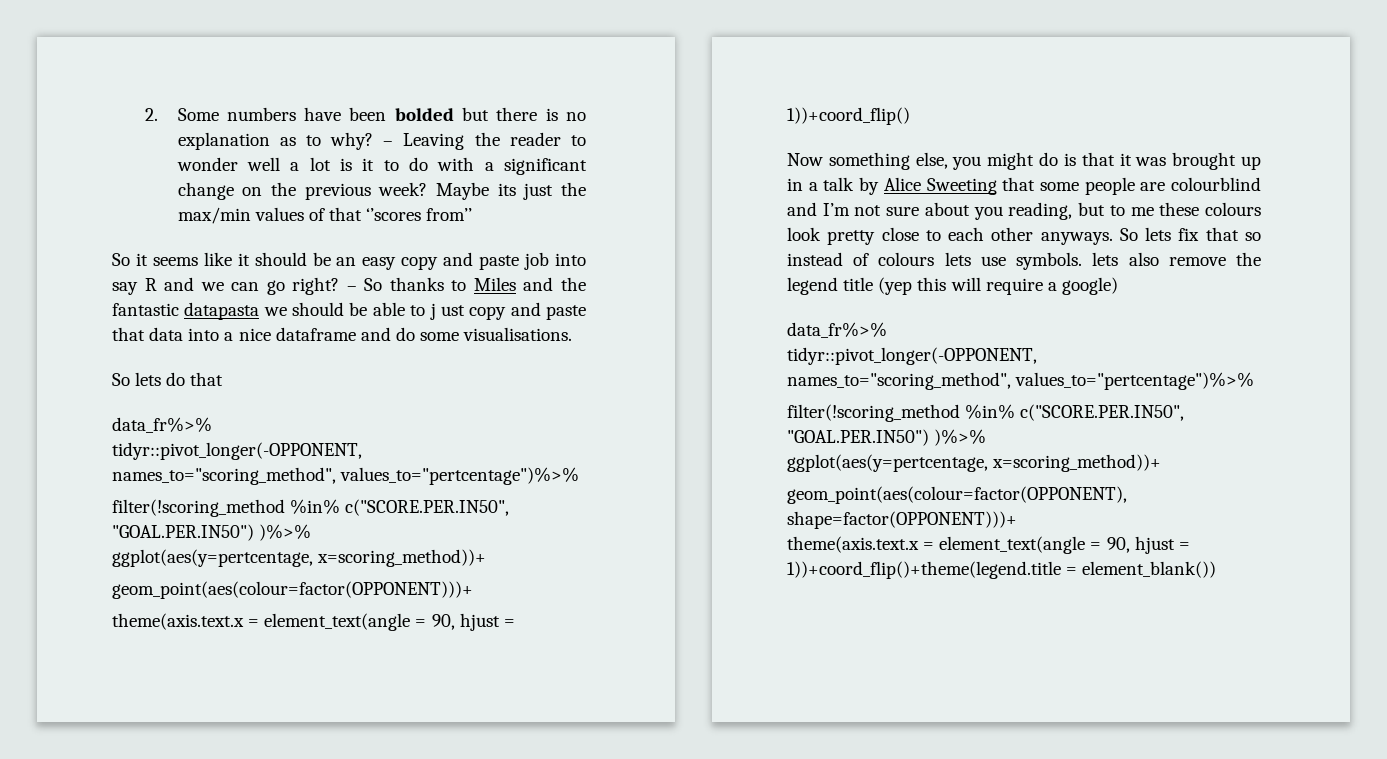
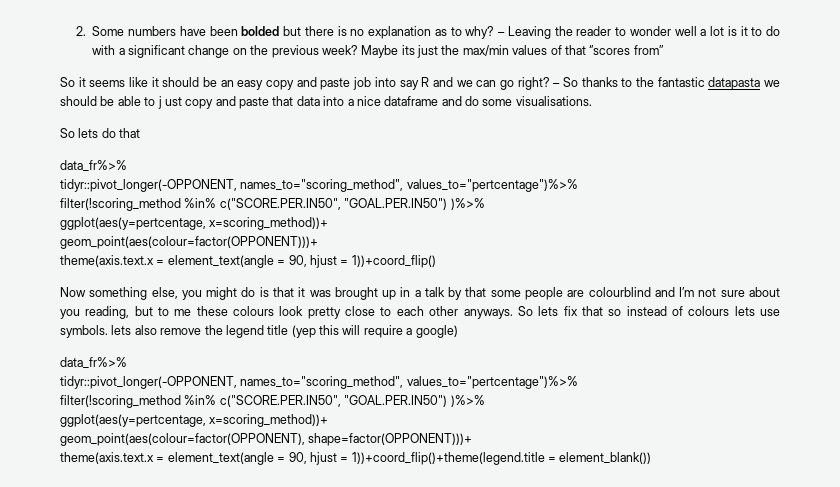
- – So thanks to Miles and the fantastic datapasta we should be able to j ust copy and paste that data into a nice dataframe and do some visualisations.
+ – So thanks to the fantastic datapasta we should be able to j ust copy and paste that data into a nice dataframe and do some visualisations.
- Now something else, you might do is that it was brought up in a talk by Alice Sweeting that some people are colourblind and I’m not sure about you reading, but to me these colours look pretty close to each other anyways.
+ Now something else, you might do is that it was brought up in a talk by that some people are colourblind and I’m not sure about you reading, but to me these colours look pretty close to each other anyways.

